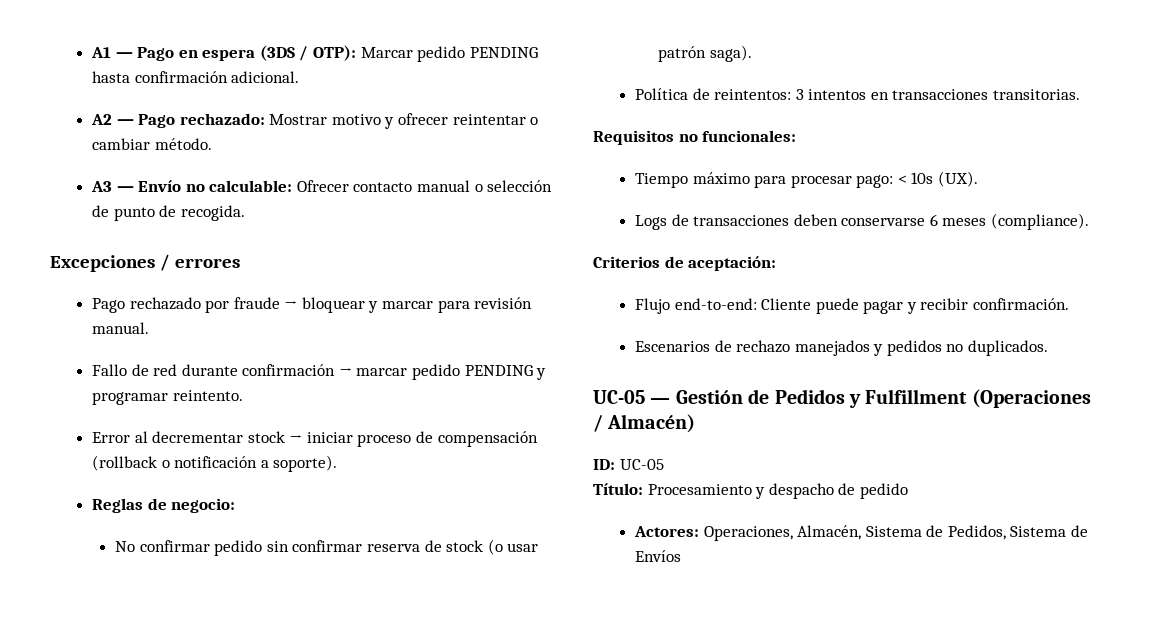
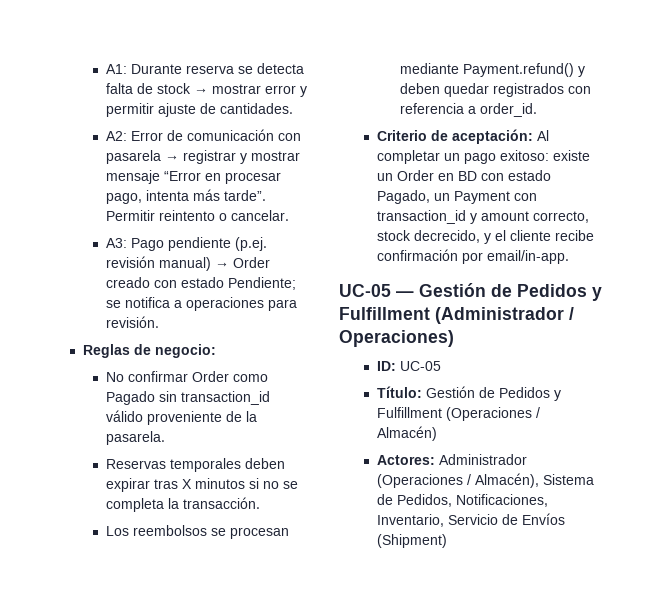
- A1 — Pago en espera (3DS / OTP): Marcar pedido PENDING hasta confirmación adicional.
- A2 — Pago rechazado: Mostrar motivo y ofrecer reintentar o cambiar método.
- A3 — Envío no calculable: Ofrecer contacto manual o selección de punto de recogida.
- Excepciones / errores
- Pago rechazado por fraude → bloquear y marcar para revisión manual.
- Fallo de red durante confirmación → marcar pedido PENDING y programar reintento.
- Error al decrementar stock → iniciar proceso de compensación (rollback o notificación a soporte).
+ A1: Durante reserva se detecta falta de stock → mostrar error y permitir ajuste de cantidades.
+ A2: Error de comunicación con pasarela → registrar y mostrar mensaje “Error en procesar pago, intenta más tarde”. Permitir reintento o cancelar.
+ A3: Pago pendiente (p.ej. revisión manual) → Order creado con estado Pendiente; se notifica a operaciones para revisión.
- No confirmar pedido sin confirmar reserva de stock (o usar patrón saga).
- Política de reintentos: 3 intentos en transacciones transitorias.
- Requisitos no funcionales:
- Tiempo máximo para procesar pago: < 10s (UX).
- Logs de transacciones deben conservarse 6 meses (compliance).
- Criterios de aceptación:
- Flujo end-to-end: Cliente puede pagar y recibir confirmación.
- Escenarios de rechazo manejados y pedidos no duplicados.
+ No confirmar Order como Pagado sin transaction_id válido proveniente de la pasarela.
+ Reservas temporales deben expirar tras X minutos si no se completa la transacción.
+ Los reembolsos se procesan mediante Payment.refund() y deben quedar registrados con referencia a order_id.
+ Criterio de aceptación: Al completar un pago exitoso: existe un Order en BD con estado Pagado, un Payment con transaction_id y amount correcto, stock decrecido, y el cliente recibe confirmación por email/in-app.
- UC-05 — Gestión de Pedidos y Fulfillment (Operaciones / Almacén)
+ UC-05 — Gestión de Pedidos y Fulfillment (Administrador / Operaciones)
  ID: UC-05
- Título: Procesamiento y despacho de pedido
- Actores: Operaciones, Almacén, Sistema de Pedidos, Sistema de Envíos
+ Título: Gestión de Pedidos y Fulfillment (Operaciones / Almacén)
+ Actores: Administrador (Operaciones / Almacén), Sistema de Pedidos, Notificaciones, Inventario, Servicio de Envíos (Shipment)

